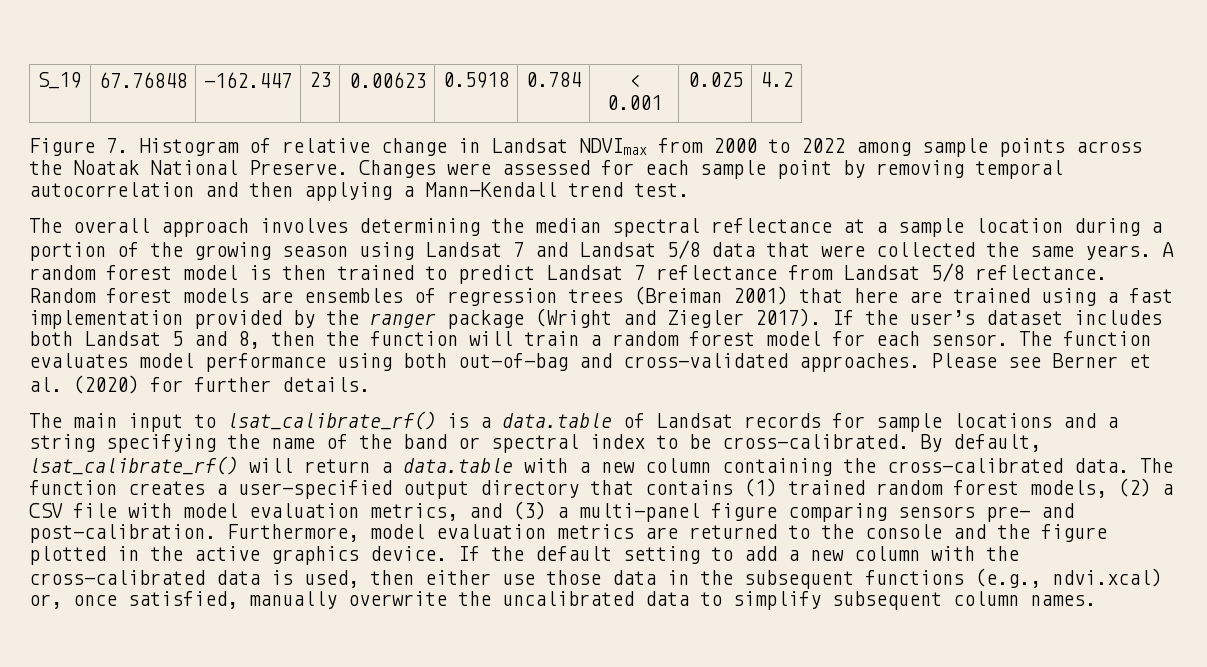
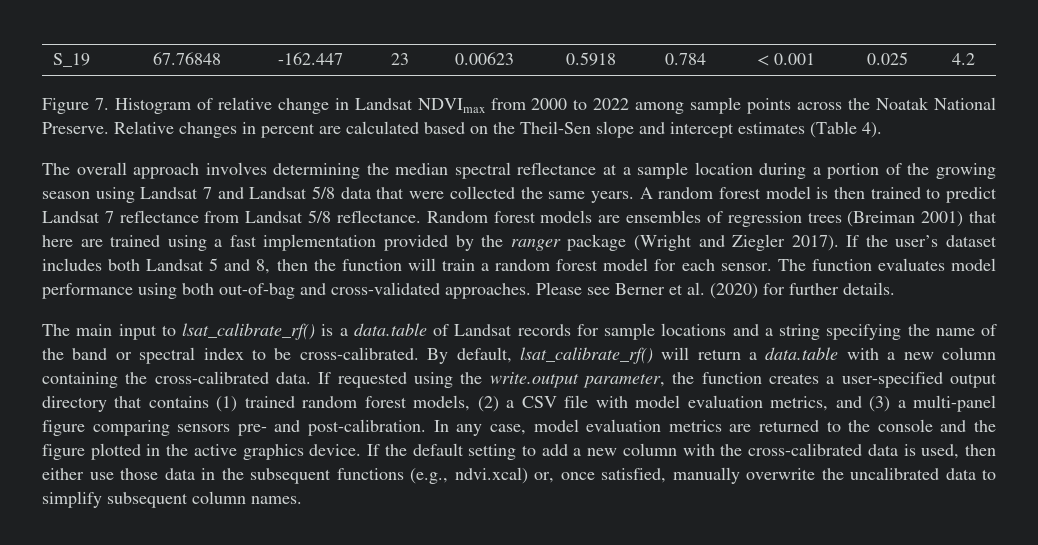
- Changes were assessed for each sample point by removing temporal autocorrelation and then applying a Mann-Kendall trend test.
+ Relative changes in percent are calculated based on the Theil-Sen slope and intercept estimates (Table 4).
- The function creates a user-specified output directory that contains (1) trained random forest models, (2) a CSV file with model evaluation metrics, and (3) a multi-panel figure comparing sensors pre- and post-calibration.
+ If requested using the write.output parameter, the function creates a user-specified output directory that contains (1) trained random forest models, (2) a CSV file with model evaluation metrics, and (3) a multi-panel figure comparing sensors pre- and post-calibration.
- Furthermore, model evaluation metrics are returned to the console and the figure plotted in the active graphics device.
+ In any case, model evaluation metrics are returned to the console and the figure plotted in the active graphics device.

